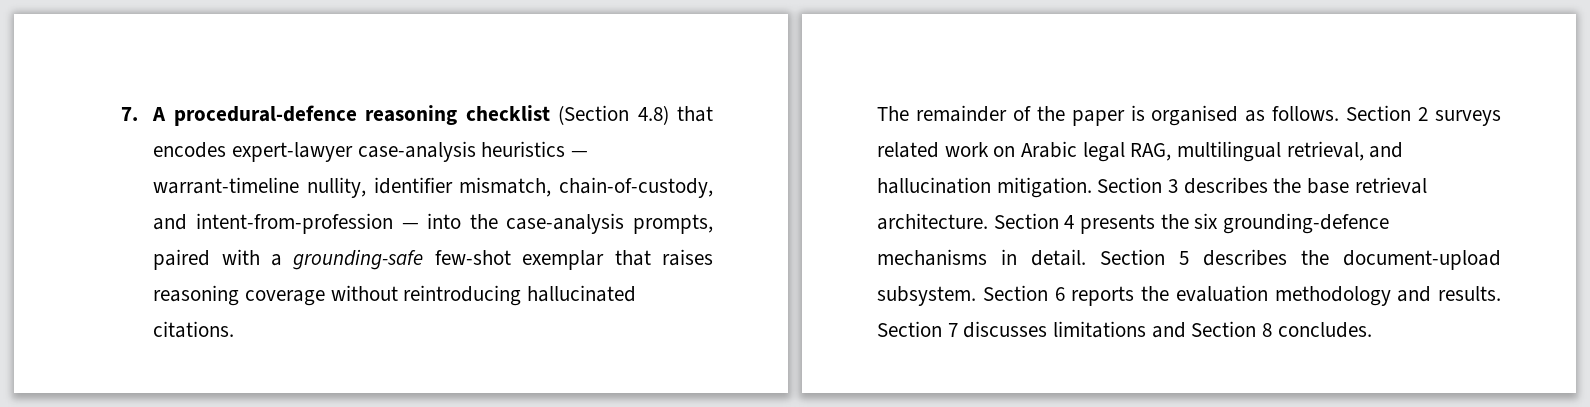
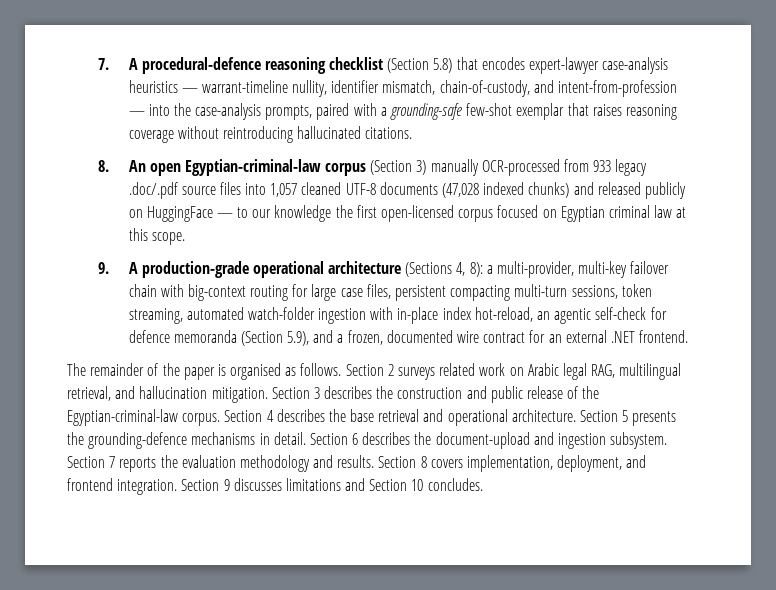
- 7. A procedural-defence reasoning checklist (Section 4.8) that encodes expert-lawyer case-analysis heuristics — warrant-timeline nullity, identifier mismatch, chain-of-custody, and intent-from-profession — into the case-analysis prompts, paired with a grounding-safe few-shot exemplar that raises reasoning coverage without reintroducing hallucinated citations.
+ 7. A procedural-defence reasoning checklist (Section 5.8) that encodes expert-lawyer case-analysis heuristics — warrant-timeline nullity, identifier mismatch, chain-of-custody, and intent-from-profession — into the case-analysis prompts, paired with a grounding-safe few-shot exemplar that raises reasoning coverage without reintroducing hallucinated citations.
+ 8. An open Egyptian-criminal-law corpus (Section 3) manually OCR-processed from 933 legacy .doc/.pdf source files into 1,057 cleaned UTF-8 documents (47,028 indexed chunks) and released publicly on HuggingFace — to our knowledge the first open-licensed corpus focused on Egyptian criminal law at this scope.
+ 9. A production-grade operational architecture (Sections 4, 8): a multi-provider, multi-key failover chain with big-context routing for large case files, persistent compacting multi-turn sessions, token streaming, automated watch-folder ingestion with in-place index hot-reload, an agentic self-check for defence memoranda (Section 5.9), and a frozen, documented wire contract for an external .NET frontend.
- Section 3 describes the base retrieval architecture.
+ Section 3 describes the construction and public release of the Egyptian-criminal-law corpus. Section 4 describes the base retrieval and operational architecture.
- Section 4 presents the six grounding-defence mechanisms in detail.
+ Section 5 presents the grounding-defence mechanisms in detail.
- Section 5 describes the document-upload subsystem.
+ Section 6 describes the document-upload and ingestion subsystem.
- Section 6 reports the evaluation methodology and results.
+ Section 7 reports the evaluation methodology and results.
- Section 7 discusses limitations and Section 8 concludes.
+ Section 8 covers implementation, deployment, and frontend integration. Section 9 discusses limitations and Section 10 concludes.

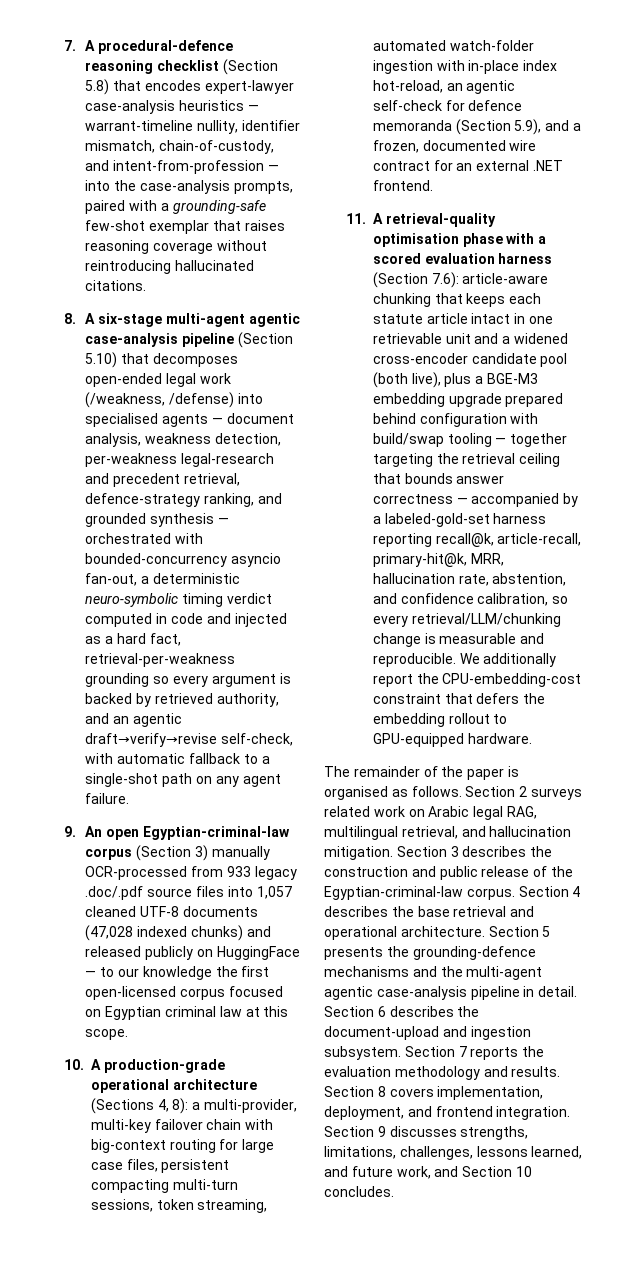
- 8. An open Egyptian-criminal-law corpus (Section 3) manually OCR-processed from 933 legacy .doc/.pdf source files into 1,057 cleaned UTF-8 documents (47,028 indexed chunks) and released publicly on HuggingFace — to our knowledge the first open-licensed corpus focused on Egyptian criminal law at this scope.
+ 8. A six-stage multi-agent agentic case-analysis pipeline (Section 5.10) that decomposes open-ended legal work (/weakness, /defense) into specialised agents — document analysis, weakness detection, per-weakness legal-research and precedent retrieval, defence-strategy ranking, and grounded synthesis — orchestrated with bounded-concurrency asyncio fan-out, a deterministic neuro-symbolic timing verdict computed in code and injected as a hard fact, retrieval-per-weakness grounding so every argument is backed by retrieved authority, and an agentic draft→verify→revise self-check, with automatic fallback to a single-shot path on any agent failure.
+ 9. An open Egyptian-criminal-law corpus (Section 3) manually OCR-processed from 933 legacy .doc/.pdf source files into 1,057 cleaned UTF-8 documents (47,028 indexed chunks) and released publicly on HuggingFace — to our knowledge the first open-licensed corpus focused on Egyptian criminal law at this scope.
- 9. A production-grade operational architecture (Sections 4, 8): a multi-provider, multi-key failover chain with big-context routing for large case files, persistent compacting multi-turn sessions, token streaming, automated watch-folder ingestion with in-place index hot-reload, an agentic self-check for defence memoranda (Section 5.9), and a frozen, documented wire contract for an external .NET frontend.
+ 10. A production-grade operational architecture (Sections 4, 8): a multi-provider, multi-key failover chain with big-context routing for large case files, persistent compacting multi-turn sessions, token streaming, automated watch-folder ingestion with in-place index hot-reload, an agentic self-check for defence memoranda (Section 5.9), and a frozen, documented wire contract for an external .NET frontend.
+ 11. A retrieval-quality optimisation phase with a scored evaluation harness (Section 7.6): article-aware chunking that keeps each statute article intact in one retrievable unit and a widened cross-encoder candidate pool (both live), plus a BGE-M3 embedding upgrade prepared behind configuration with build/swap tooling — together targeting the retrieval ceiling that bounds answer correctness — accompanied by a labeled-gold-set harness reporting recall@k, article-recall, primary-hit@k, MRR, hallucination rate, abstention, and confidence calibration, so every retrieval/LLM/chunking change is measurable and reproducible. We additionally report the CPU-embedding-cost constraint that defers the embedding rollout to GPU-equipped hardware.
- Section 5 presents the grounding-defence mechanisms in detail.
+ Section 5 presents the grounding-defence mechanisms and the multi-agent agentic case-analysis pipeline in detail.
- Section 9 discusses limitations and Section 10 concludes.
+ Section 9 discusses strengths, limitations, challenges, lessons learned, and future work, and Section 10 concludes.

